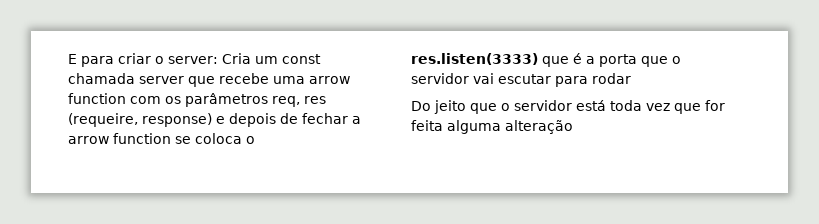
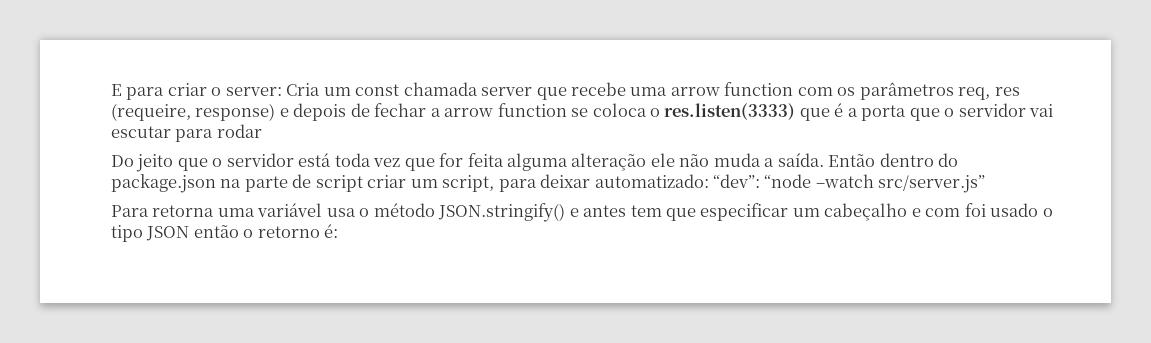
- Do jeito que o servidor está toda vez que for feita alguma alteração
+ Do jeito que o servidor está toda vez que for feita alguma alteração ele não muda a saída. Então dentro do package.json na parte de script criar um script, para deixar automatizado: “dev”: “node –watch src/server.js”
+ Para retorna uma variável usa o método JSON.stringify() e antes tem que especificar um cabeçalho e com foi usado o tipo JSON então o retorno é:

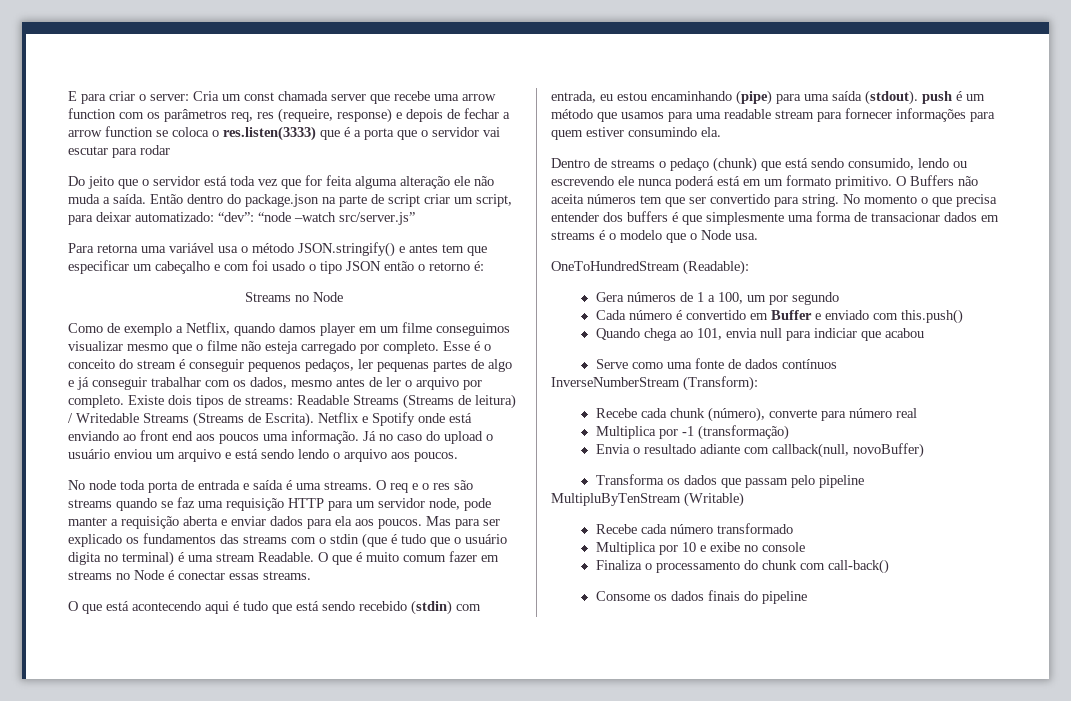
+ Streams no Node
+ Como de exemplo a Netflix, quando damos player em um filme conseguimos visualizar mesmo que o filme não esteja carregado por completo. Esse é o conceito do stream é conseguir pequenos pedaços, ler pequenas partes de algo e já conseguir trabalhar com os dados, mesmo antes de ler o arquivo por completo. Existe dois tipos de streams: Readable Streams (Streams de leitura) / Writedable Streams (Streams de Escrita). Netflix e Spotify onde está enviando ao front end aos poucos uma informação. Já no caso do upload o usuário enviou um arquivo e está sendo lendo o arquivo aos poucos.
+ No node toda porta de entrada e saída é uma streams. O req e o res são streams quando se faz uma requisição HTTP para um servidor node, pode manter a requisição aberta e enviar dados para ela aos poucos. Mas para ser explicado os fundamentos das streams com o stdin (que é tudo que o usuário digita no terminal) é uma stream Readable. O que é muito comum fazer em streams no Node é conectar essas streams.
+ O que está acontecendo aqui é tudo que está sendo recebido (stdin) com entrada, eu estou encaminhando (pipe) para uma saída (stdout). push é um método que usamos para uma readable stream para fornecer informações para quem estiver consumindo ela.
+ Dentro de streams o pedaço (chunk) que está sendo consumido, lendo ou escrevendo ele nunca poderá está em um formato primitivo. O Buffers não aceita números tem que ser convertido para string. No momento o que precisa entender dos buffers é que simplesmente uma forma de transacionar dados em streams é o modelo que o Node usa.
+ OneToHundredStream (Readable):
+ Gera números de 1 a 100, um por segundo
+ Cada número é convertido em Buffer e enviado com this.push()
+ Quando chega ao 101, envia null para indiciar que acabou
+ Serve como uma fonte de dados contínuos
+ InverseNumberStream (Transform):
+ Recebe cada chunk (número), converte para número real
+ Multiplica por -1 (transformação)
+ Envia o resultado adiante com callback(null, novoBuffer)
+ Transforma os dados que passam pelo pipeline
+ MultipluByTenStream (Writable)
+ Recebe cada número transformado
+ Multiplica por 10 e exibe no console
+ Finaliza o processamento do chunk com call-back()
+ Consome os dados finais do pipeline

